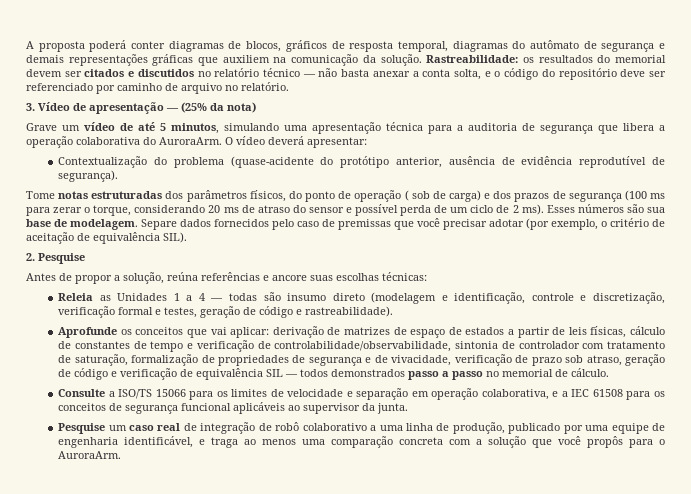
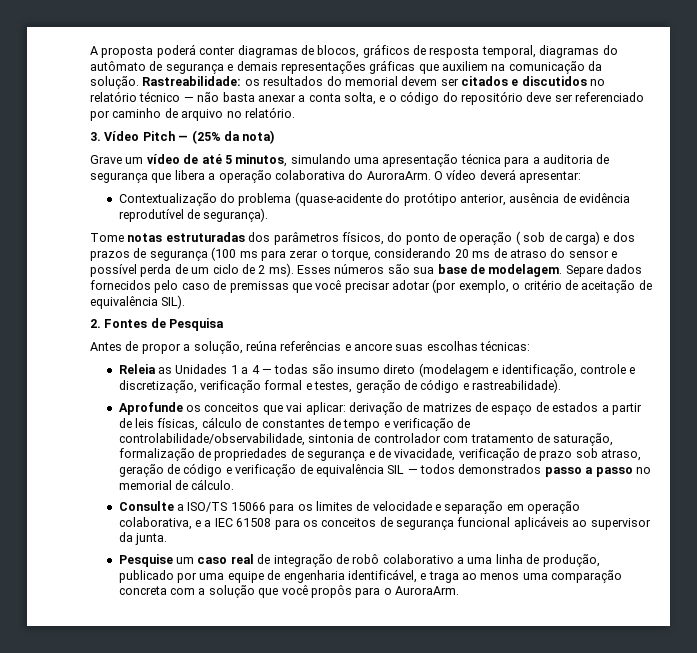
- 3. Vídeo de apresentação — (25% da nota)
+ 3. Vídeo Pitch — (25% da nota)
- 2. Pesquise
+ 2. Fontes de Pesquisa

